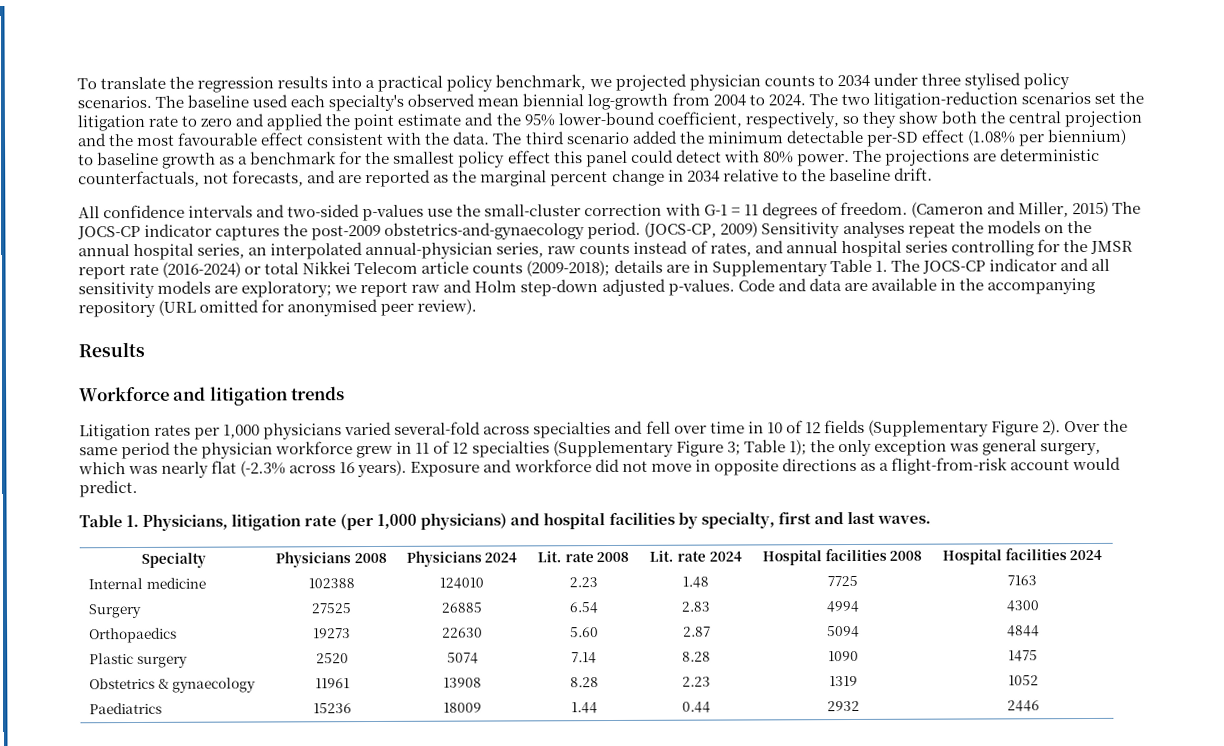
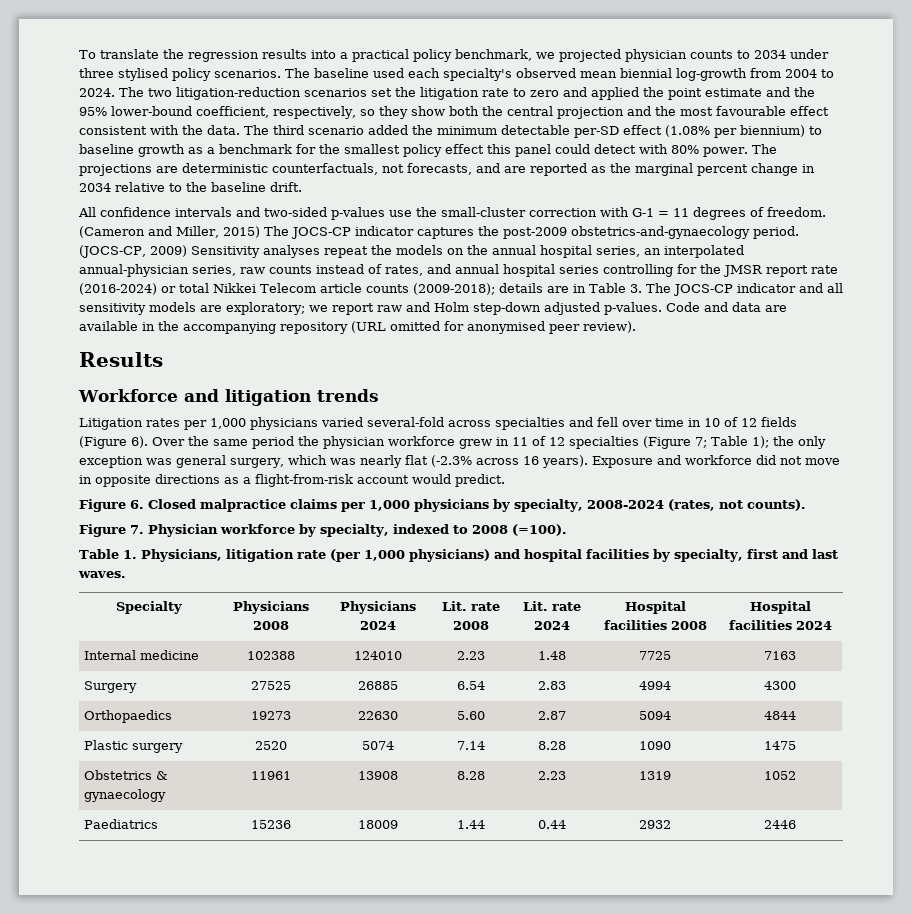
- (JOCS-CP, 2009) Sensitivity analyses repeat the models on the annual hospital series, an interpolated annual-physician series, raw counts instead of rates, and annual hospital series controlling for the JMSR report rate (2016-2024) or total Nikkei Telecom article counts (2009-2018); details are in Supplementary Table 1. The JOCS-CP indicator and all sensitivity models are exploratory; we report raw and Holm step-down adjusted p-values.
+ (JOCS-CP, 2009) Sensitivity analyses repeat the models on the annual hospital series, an interpolated annual-physician series, raw counts instead of rates, and annual hospital series controlling for the JMSR report rate (2016-2024) or total Nikkei Telecom article counts (2009-2018); details are in Table 3. The JOCS-CP indicator and all sensitivity models are exploratory; we report raw and Holm step-down adjusted p-values.
- Litigation rates per 1,000 physicians varied several-fold across specialties and fell over time in 10 of 12 fields (Supplementary Figure 2).
+ Litigation rates per 1,000 physicians varied several-fold across specialties and fell over time in 10 of 12 fields (Figure 6).
- Over the same period the physician workforce grew in 11 of 12 specialties (Supplementary Figure 3; Table 1); the only exception was general surgery, which was nearly flat (-2.3% across 16 years).
+ Over the same period the physician workforce grew in 11 of 12 specialties (Figure 7; Table 1); the only exception was general surgery, which was nearly flat (-2.3% across 16 years).
+ Figure 6. Closed malpractice claims per 1,000 physicians by specialty, 2008-2024 (rates, not counts).
+ Figure 7. Physician workforce by specialty, indexed to 2008 (=100).

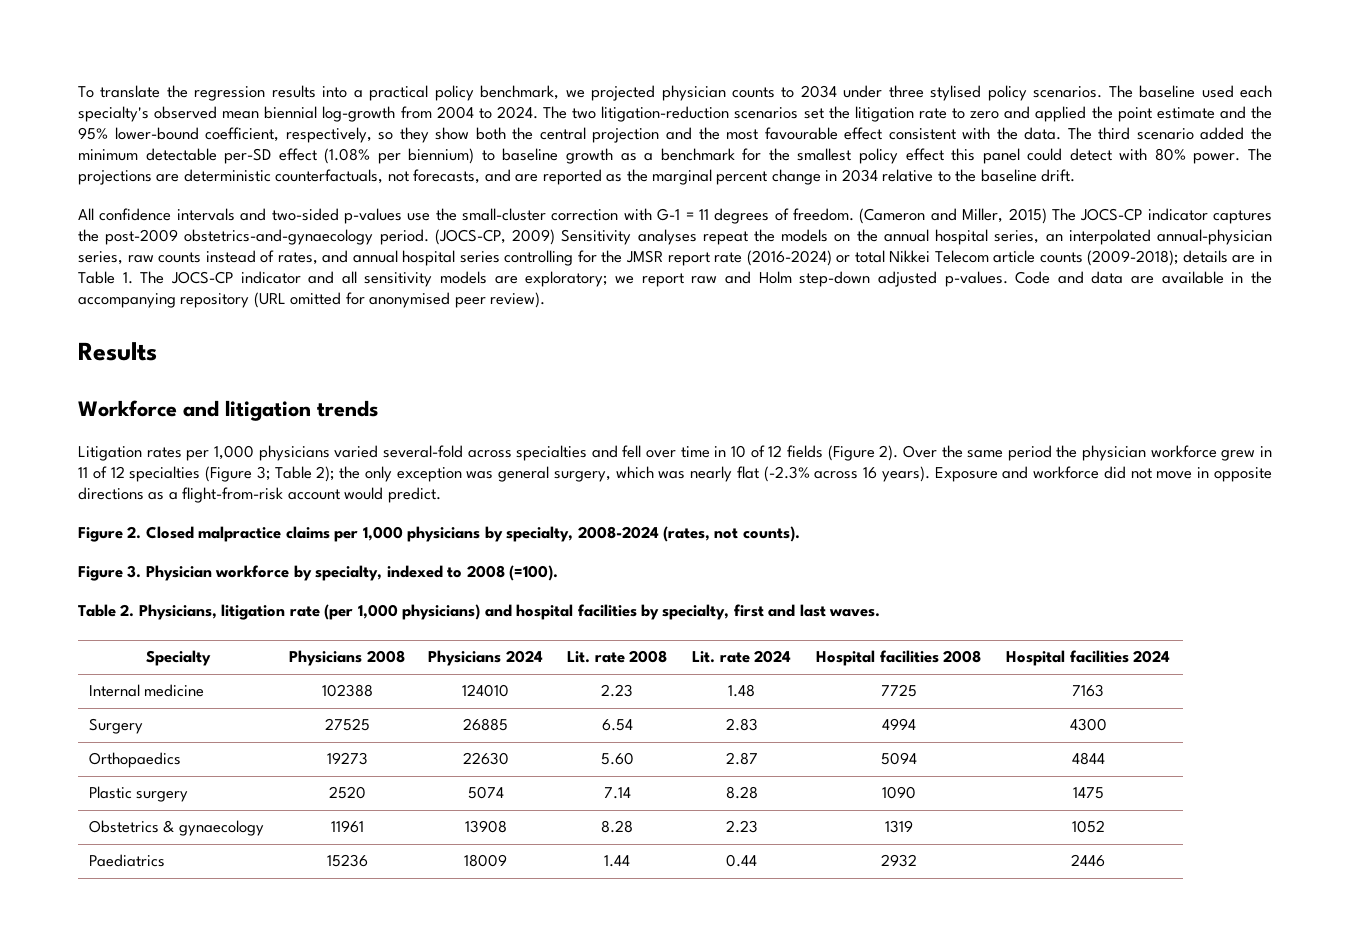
- (JOCS-CP, 2009) Sensitivity analyses repeat the models on the annual hospital series, an interpolated annual-physician series, raw counts instead of rates, and annual hospital series controlling for the JMSR report rate (2016-2024) or total Nikkei Telecom article counts (2009-2018); details are in Table 3. The JOCS-CP indicator and all sensitivity models are exploratory; we report raw and Holm step-down adjusted p-values.
+ (JOCS-CP, 2009) Sensitivity analyses repeat the models on the annual hospital series, an interpolated annual-physician series, raw counts instead of rates, and annual hospital series controlling for the JMSR report rate (2016-2024) or total Nikkei Telecom article counts (2009-2018); details are in Table 1. The JOCS-CP indicator and all sensitivity models are exploratory; we report raw and Holm step-down adjusted p-values.
- Litigation rates per 1,000 physicians varied several-fold across specialties and fell over time in 10 of 12 fields (Figure 6).
+ Litigation rates per 1,000 physicians varied several-fold across specialties and fell over time in 10 of 12 fields (Figure 2).
- Over the same period the physician workforce grew in 11 of 12 specialties (Figure 7; Table 1); the only exception was general surgery, which was nearly flat (-2.3% across 16 years).
+ Over the same period the physician workforce grew in 11 of 12 specialties (Figure 3; Table 2); the only exception was general surgery, which was nearly flat (-2.3% across 16 years).
- Figure 6. Closed malpractice claims per 1,000 physicians by specialty, 2008-2024 (rates, not counts).
+ Figure 2. Closed malpractice claims per 1,000 physicians by specialty, 2008-2024 (rates, not counts).
- Figure 7. Physician workforce by specialty, indexed to 2008 (=100).
+ Figure 3. Physician workforce by specialty, indexed to 2008 (=100).
- Table 1. Physicians, litigation rate (per 1,000 physicians) and hospital facilities by specialty, first and last waves.
+ Table 2. Physicians, litigation rate (per 1,000 physicians) and hospital facilities by specialty, first and last waves.

